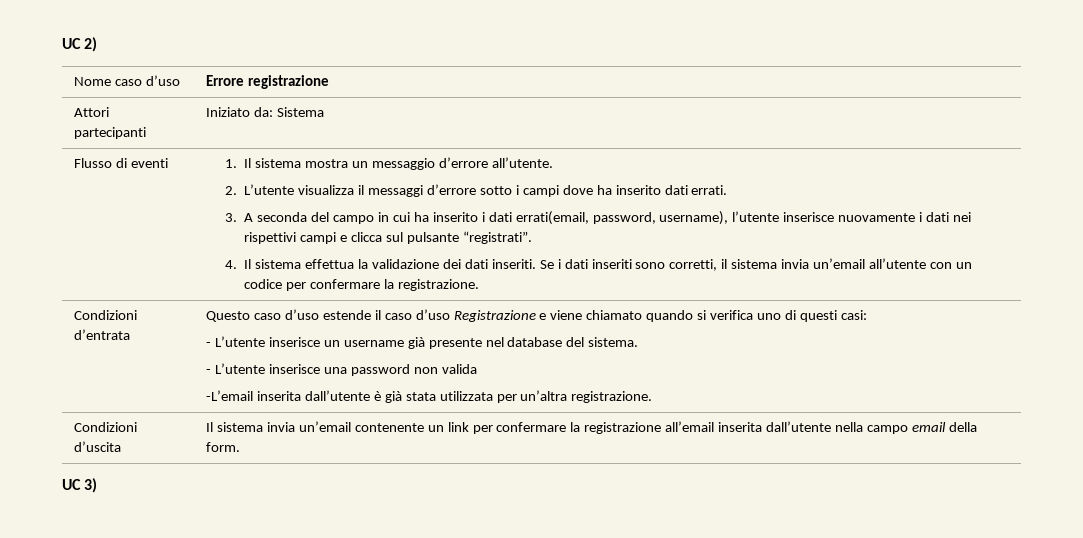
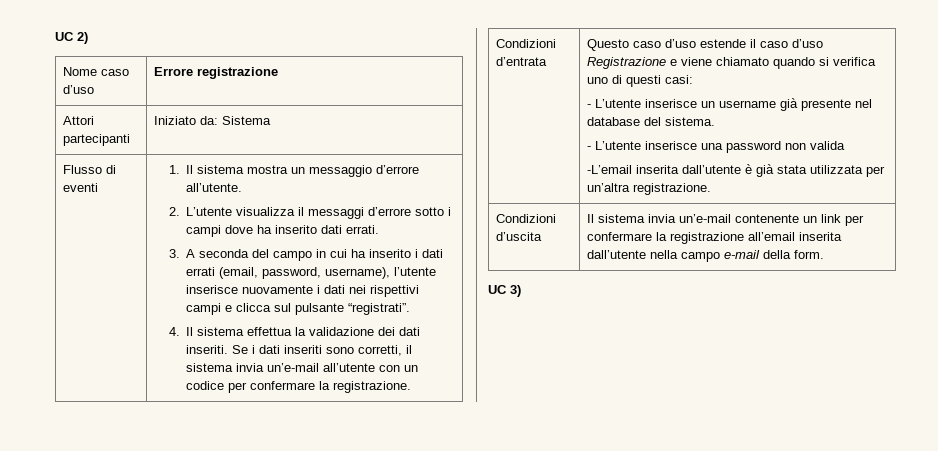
- 3. A seconda del campo in cui ha inserito i dati errati(email, password, username), l’utente inserisce nuovamente i dati nei rispettivi campi e clicca sul pulsante “registrati”.
+ 3. A seconda del campo in cui ha inserito i dati errati (email, password, username), l’utente inserisce nuovamente i dati nei rispettivi campi e clicca sul pulsante “registrati”.
- Se i dati inseriti sono corretti, il sistema invia un’email all’utente con un codice per confermare la registrazione.
+ Se i dati inseriti sono corretti, il sistema invia un’e-mail all’utente con un codice per confermare la registrazione.
- Condizioni d’uscita | Il sistema invia un’email contenente un link per confermare la registrazione all’email inserita dall’utente nella campo email della form.
+ Condizioni d’uscita | Il sistema invia un’e-mail contenente un link per confermare la registrazione all’email inserita dall’utente nella campo e-mail della form.

